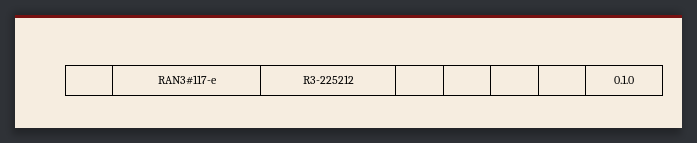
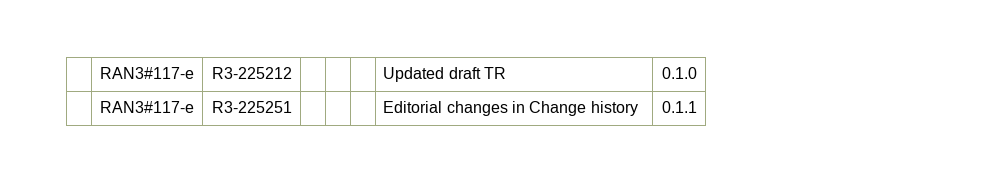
- | RAN3#117-e | R3-225212 | | | | | 0.1.0
+ | RAN3#117-e | R3-225212 | | | | Updated draft TR | 0.1.0
+ | RAN3#117-e | R3-225251 | | | | Editorial changes in Change history | 0.1.1

